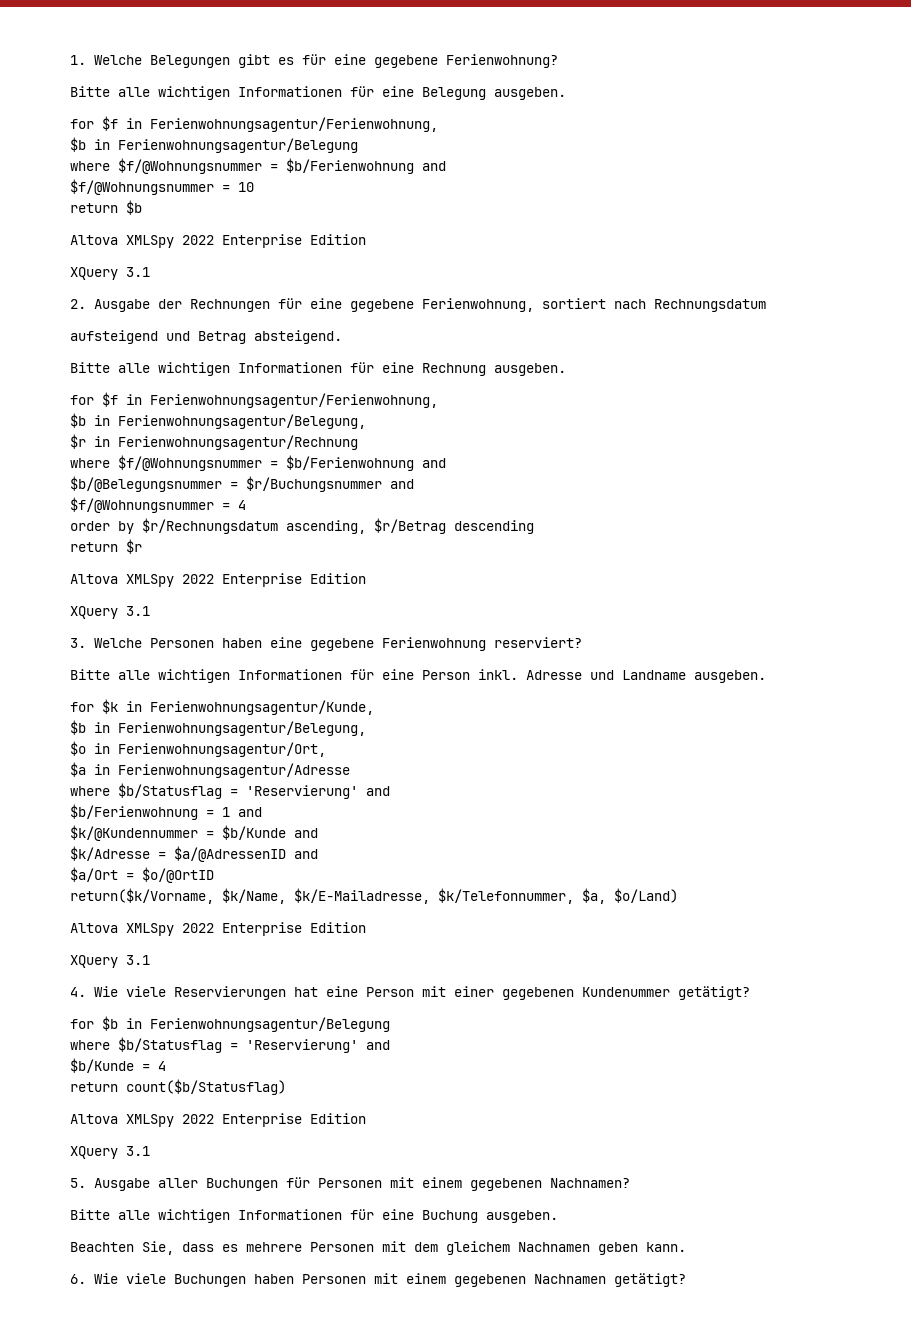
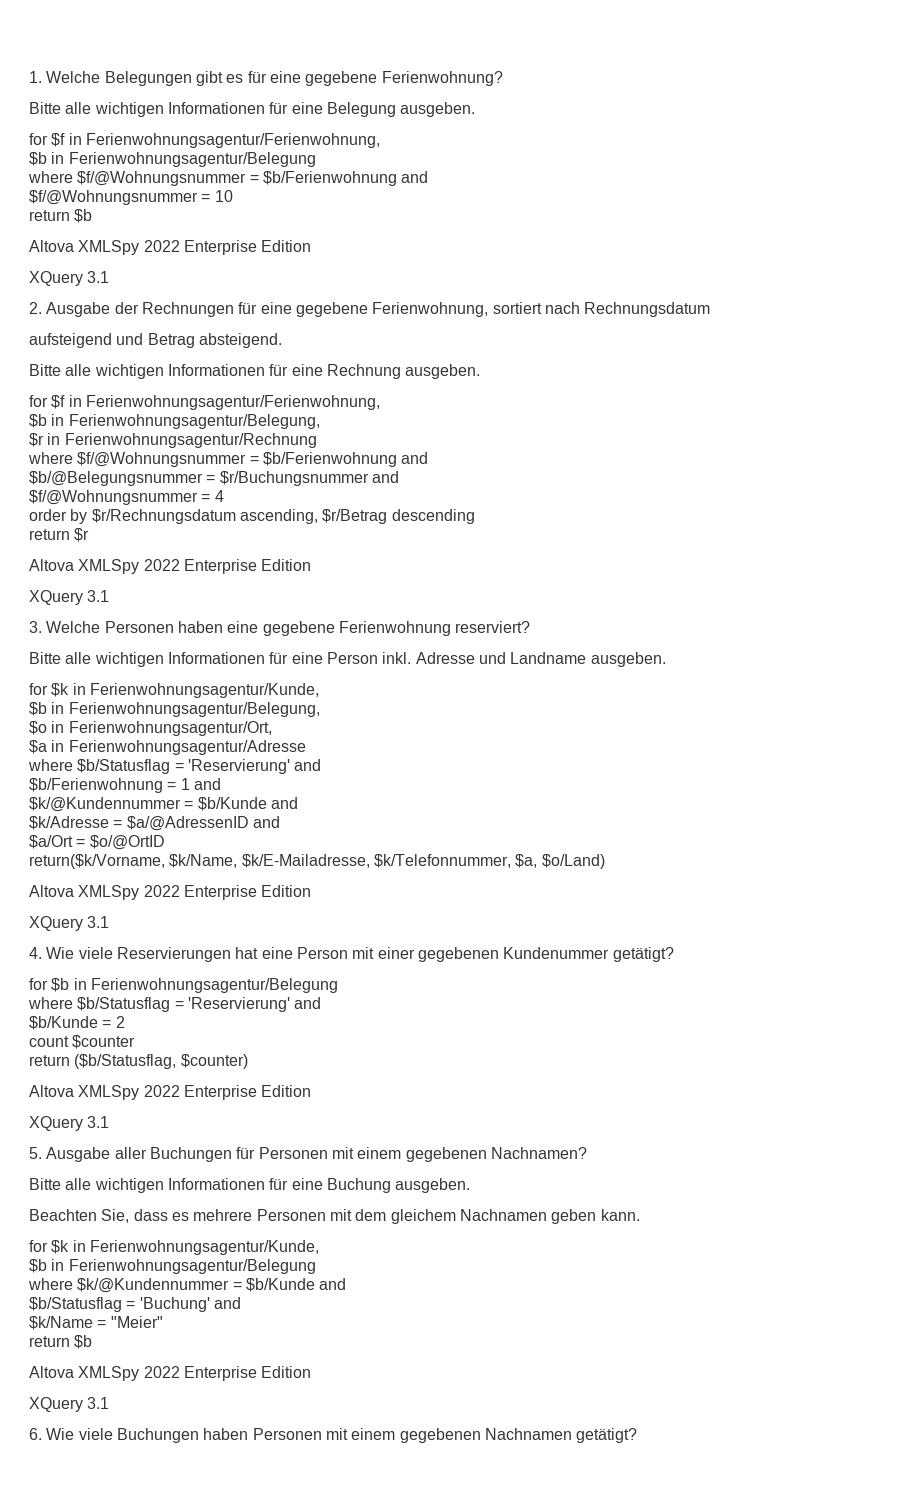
- $b/Kunde = 4
- return count($b/Statusflag)
+ $b/Kunde = 2
+ count $counter
+ return ($b/Statusflag, $counter)
  Beachten Sie, dass es mehrere Personen mit dem gleichem Nachnamen geben kann.
+ for $k in Ferienwohnungsagentur/Kunde,
+ $b in Ferienwohnungsagentur/Belegung
+ where $k/@Kundennummer = $b/Kunde and
+ $b/Statusflag = 'Buchung' and
+ $k/Name = "Meier"
+ return $b
+ Altova XMLSpy 2022 Enterprise Edition
+ XQuery 3.1

